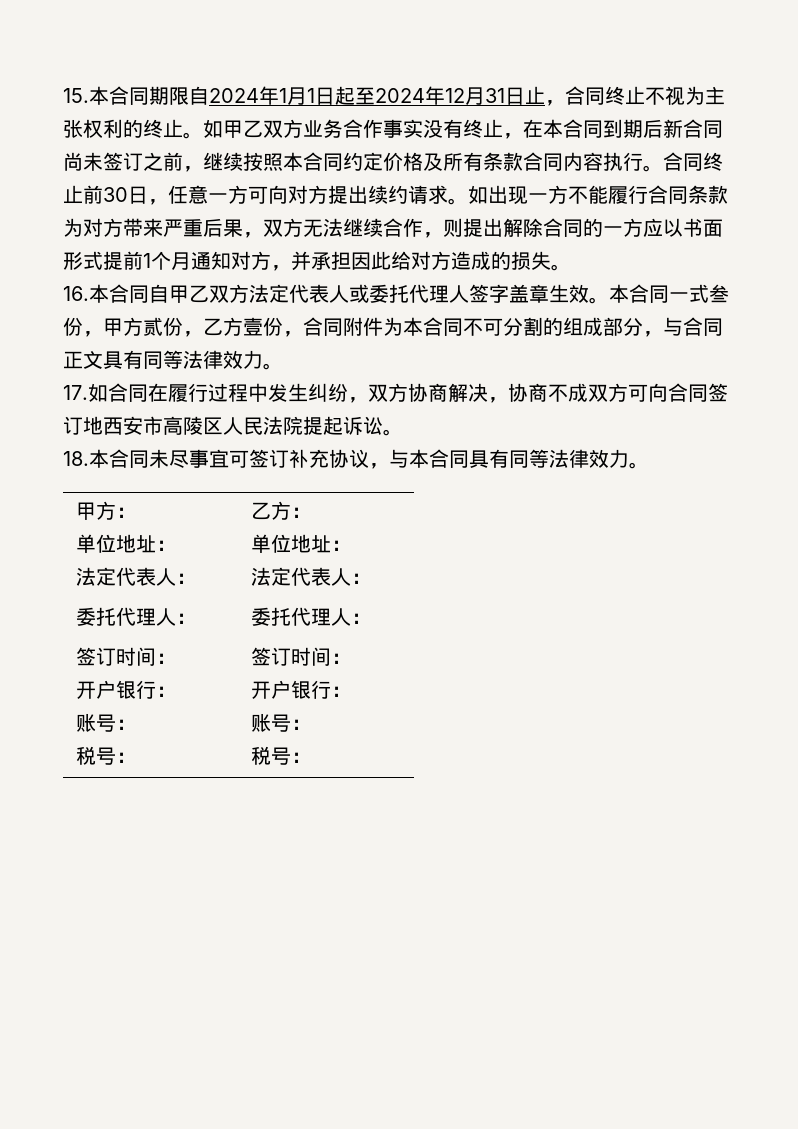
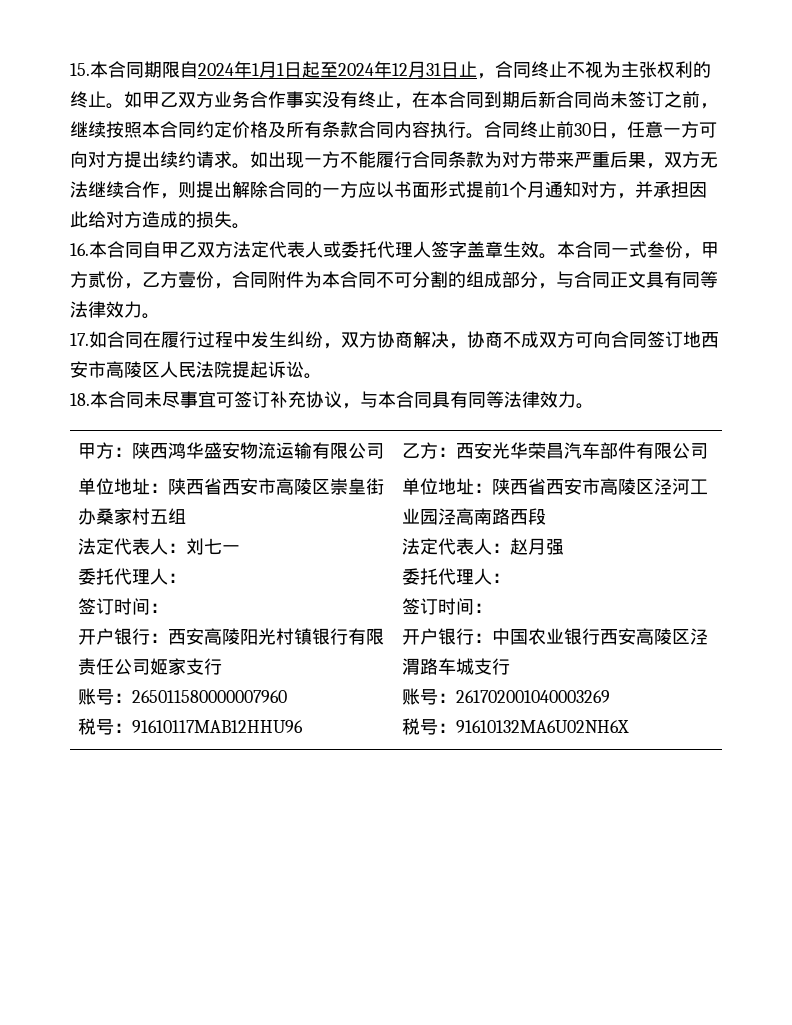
- 甲方：
- 单位地址：
- 法定代表人：
+ 甲方：陕西鸿华盛安物流运输有限公司
+ 单位地址：陕西省西安市高陵区崇皇街办桑家村五组
+ 法定代表人：刘七一
  委托代理人：
  签订时间：
- 开户银行：
- 账号：
- 税号：
+ 开户银行：西安高陵阳光村镇银行有限责任公司姬家支行
+ 账号：265011580000007960
+ 税号：91610117MAB12HHU96
- 乙方：
- 单位地址：
- 法定代表人：
+ 乙方：西安光华荣昌汽车部件有限公司
+ 单位地址：陕西省西安市高陵区泾河工业园泾高南路西段
+ 法定代表人：赵月强
  委托代理人：
  签订时间：
- 开户银行：
- 账号：
- 税号：
+ 开户银行：中国农业银行西安高陵区泾渭路车城支行
+ 账号：261702001040003269
+ 税号：91610132MA6U02NH6X

